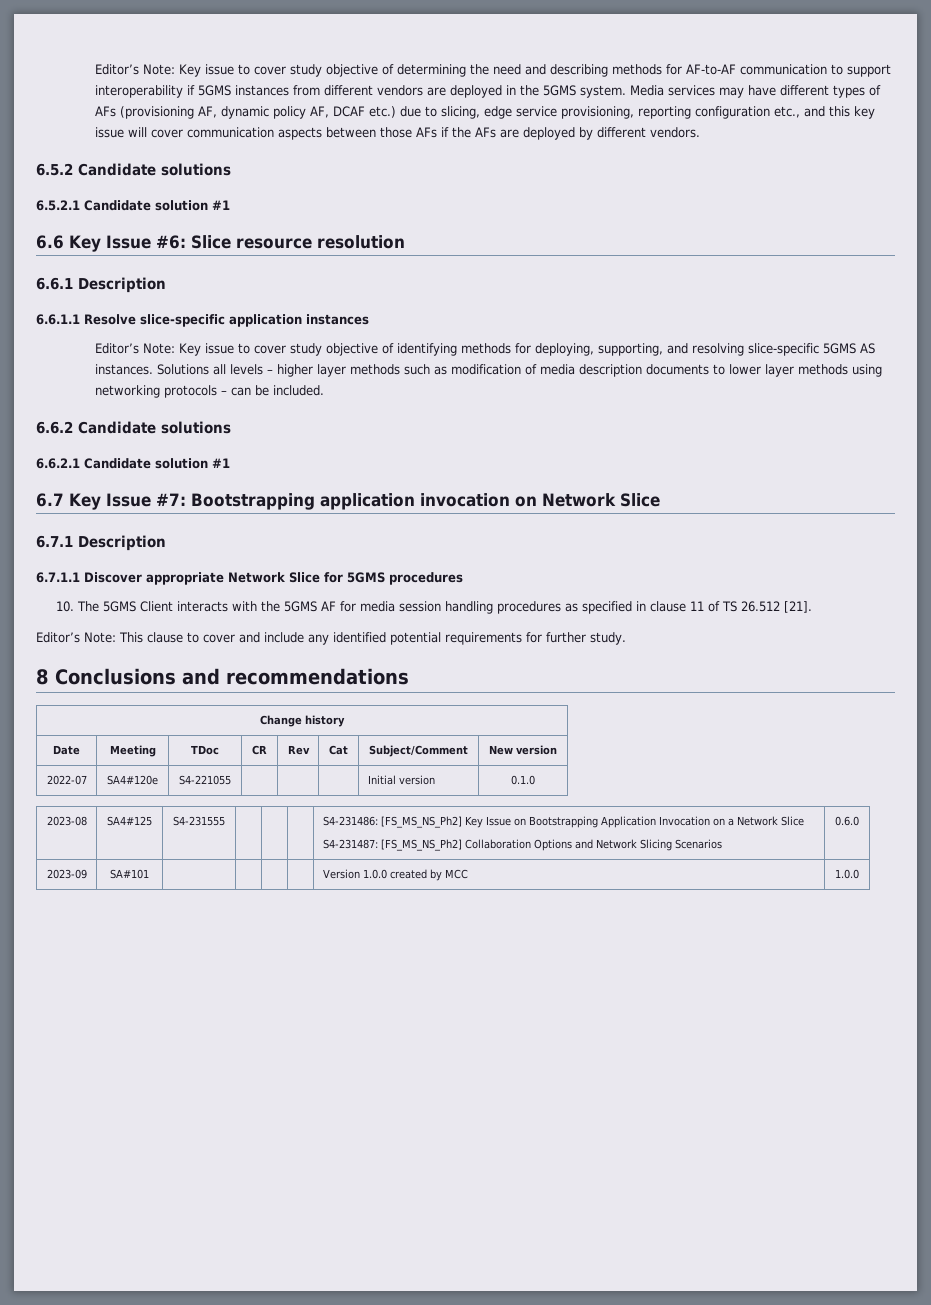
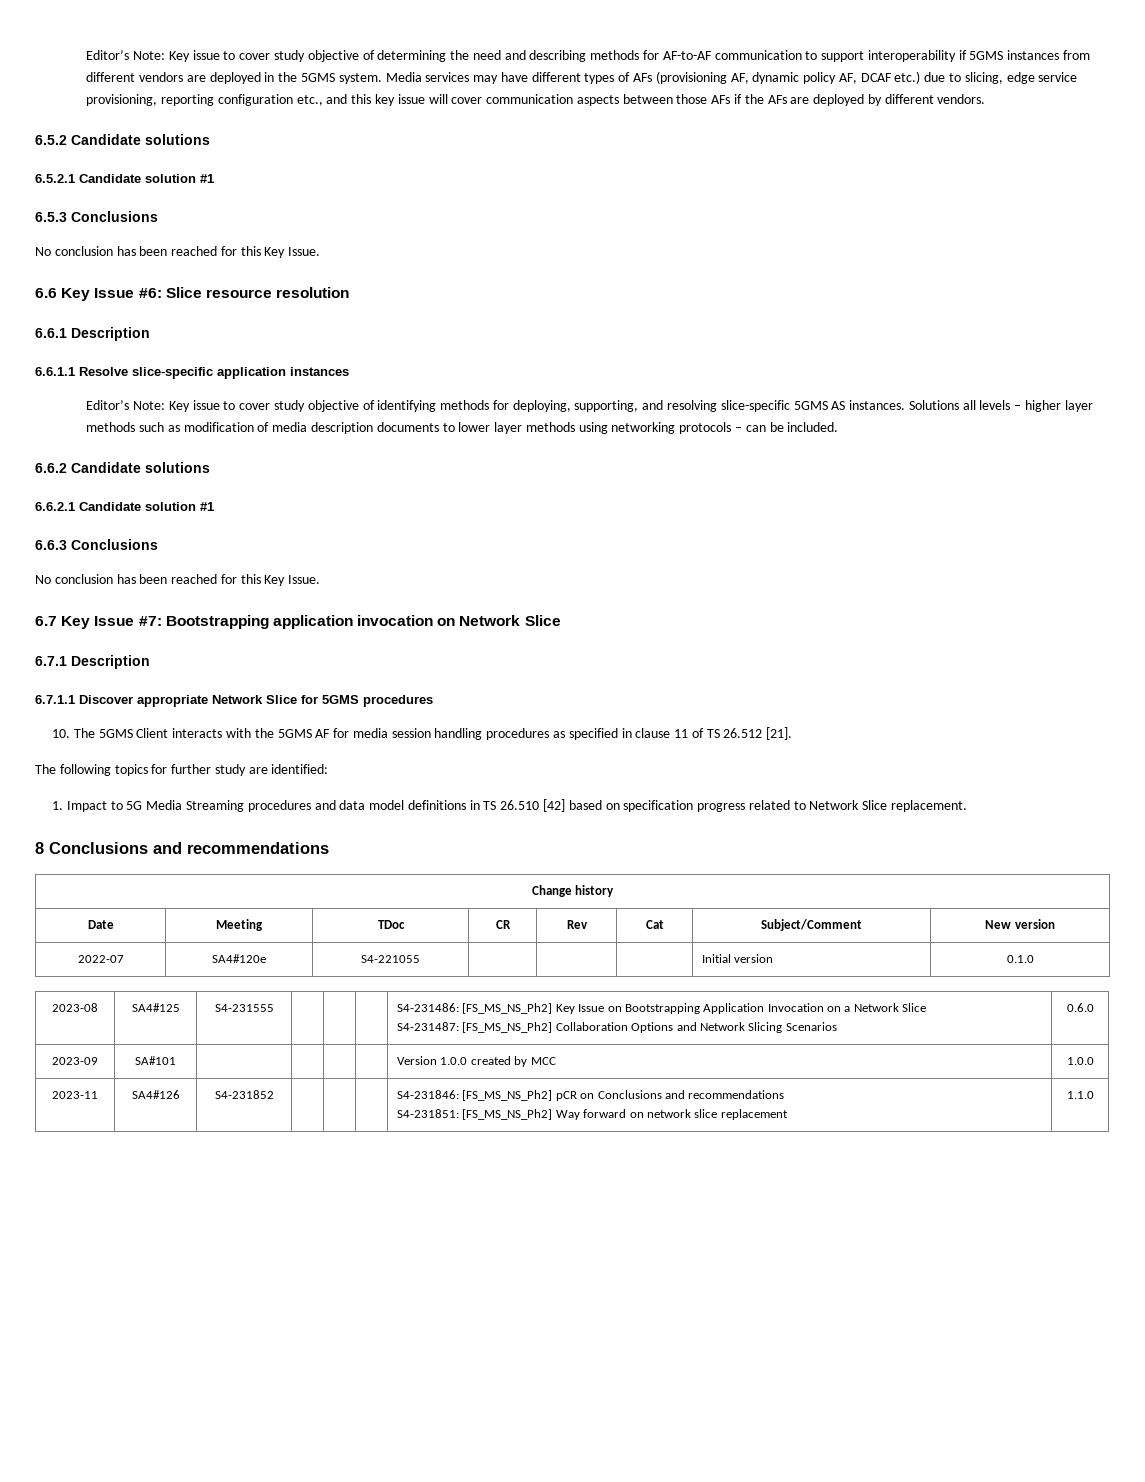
+ 6.5.3 Conclusions
+ No conclusion has been reached for this Key Issue.
+ 6.6.3 Conclusions
+ No conclusion has been reached for this Key Issue.
- Editor’s Note: This clause to cover and include any identified potential requirements for further study.
+ The following topics for further study are identified:
+ 1. Impact to 5G Media Streaming procedures and data model definitions in TS 26.510 [42] based on specification progress related to Network Slice replacement.
+ 2023-11 | SA4#126 | S4-231852 | | | | S4-231846: [FS_MS_NS_Ph2] pCR on Conclusions and recommendations
+ S4-231851: [FS_MS_NS_Ph2] Way forward on network slice replacement | 1.1.0

